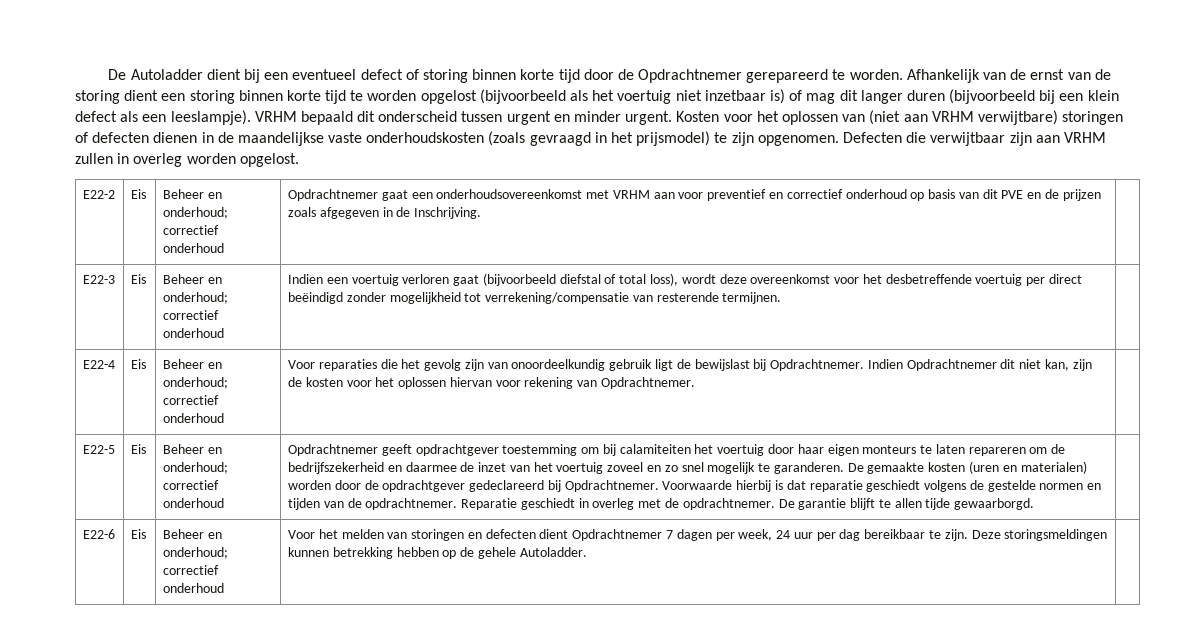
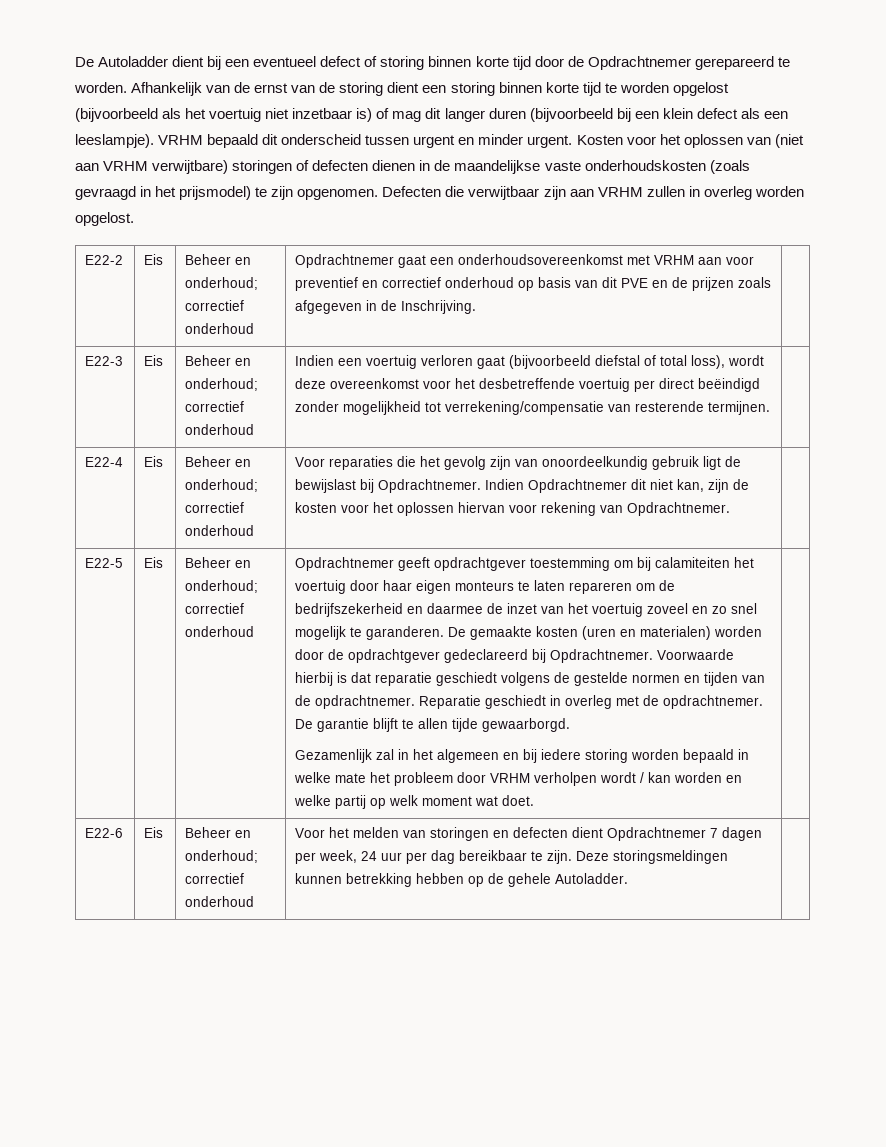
+ Gezamenlijk zal in het algemeen en bij iedere storing worden bepaald in welke mate het probleem door VRHM verholpen wordt / kan worden en welke partij op welk moment wat doet.

